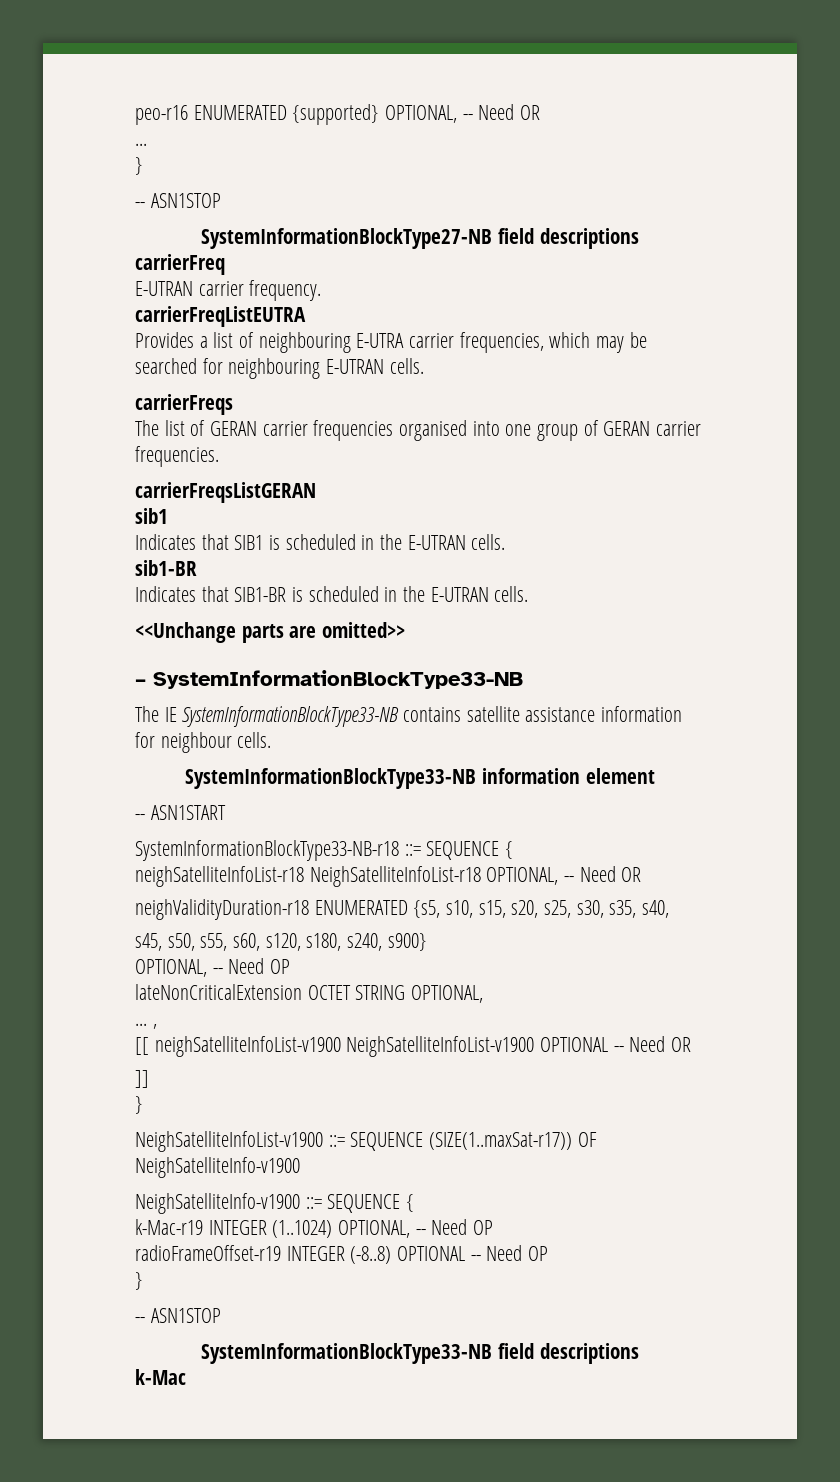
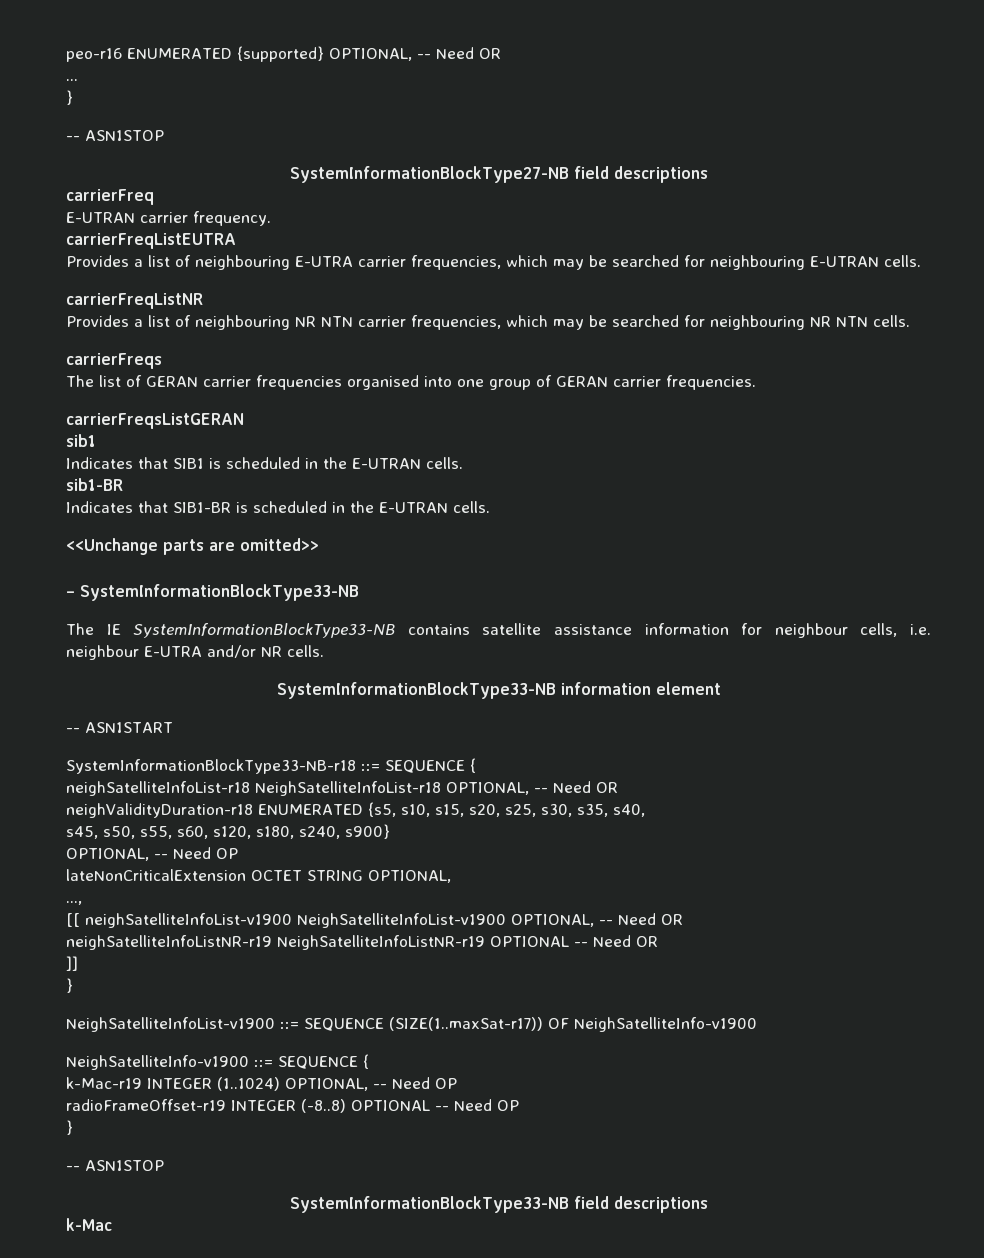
+ carrierFreqListNR
+ Provides a list of neighbouring NR NTN carrier frequencies, which may be searched for neighbouring NR NTN cells.
- The IE SystemInformationBlockType33-NB contains satellite assistance information for neighbour cells.
+ The IE SystemInformationBlockType33-NB contains satellite assistance information for neighbour cells, i.e. neighbour E-UTRA and/or NR cells.
- ... ,
+ ...,
- [[ neighSatelliteInfoList-v1900 NeighSatelliteInfoList-v1900 OPTIONAL -- Need OR
+ [[ neighSatelliteInfoList-v1900 NeighSatelliteInfoList-v1900 OPTIONAL, -- Need OR
+ neighSatelliteInfoListNR-r19 NeighSatelliteInfoListNR-r19 OPTIONAL -- Need OR

